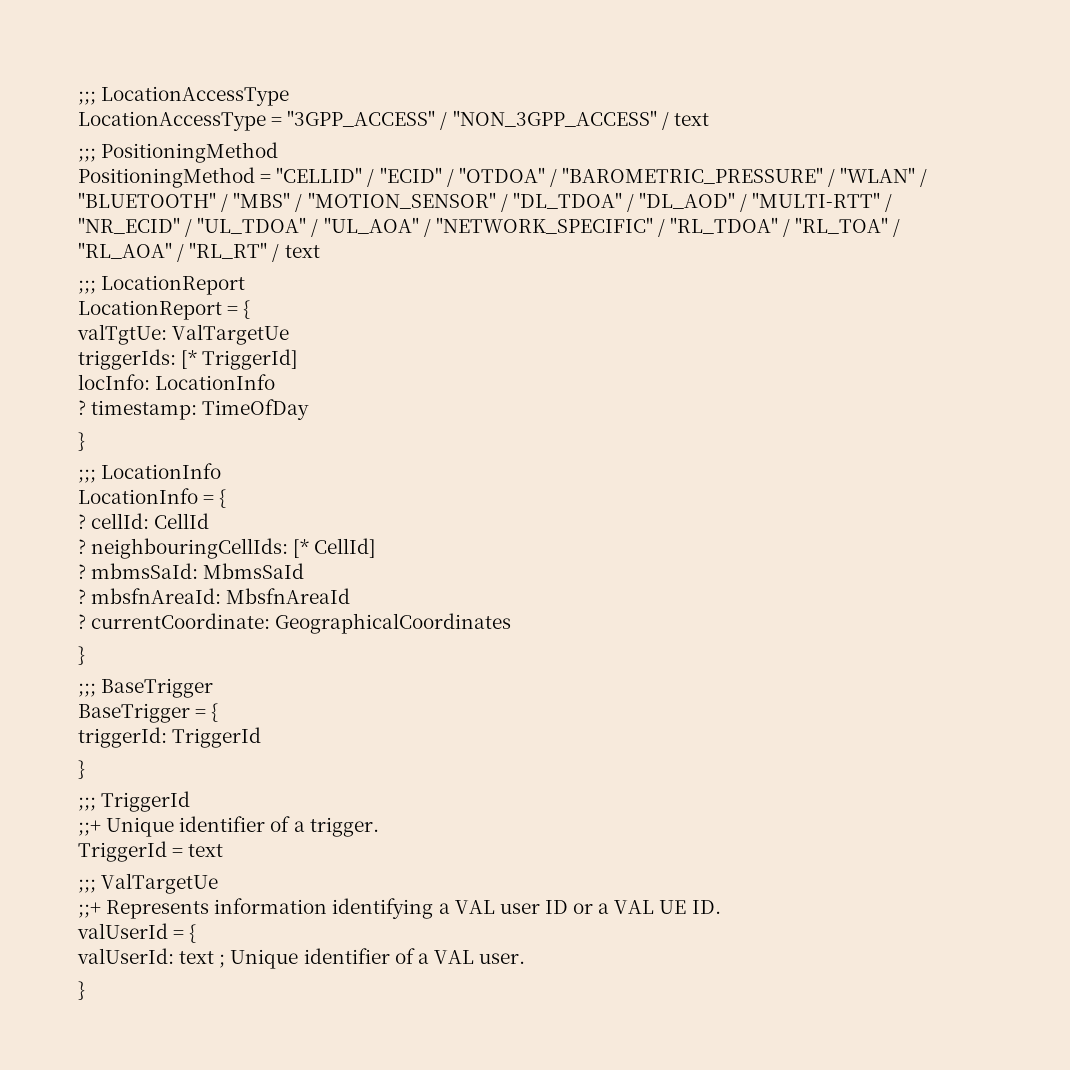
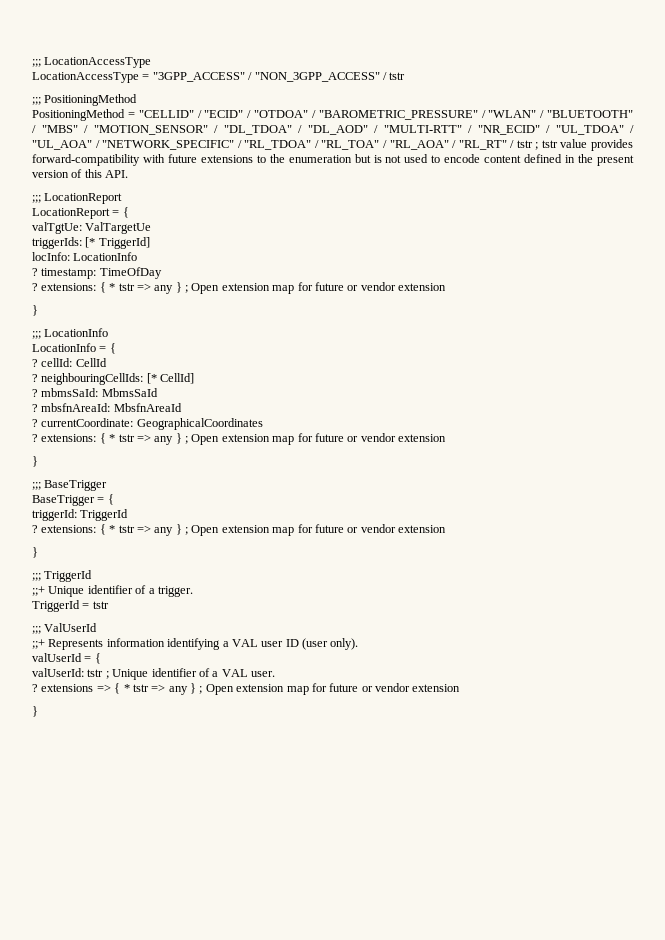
- LocationAccessType = "3GPP_ACCESS" / "NON_3GPP_ACCESS" / text
+ LocationAccessType = "3GPP_ACCESS" / "NON_3GPP_ACCESS" / tstr
- PositioningMethod = "CELLID" / "ECID" / "OTDOA" / "BAROMETRIC_PRESSURE" / "WLAN" / "BLUETOOTH" / "MBS" / "MOTION_SENSOR" / "DL_TDOA" / "DL_AOD" / "MULTI-RTT" / "NR_ECID" / "UL_TDOA" / "UL_AOA" / "NETWORK_SPECIFIC" / "RL_TDOA" / "RL_TOA" / "RL_AOA" / "RL_RT" / text
+ PositioningMethod = "CELLID" / "ECID" / "OTDOA" / "BAROMETRIC_PRESSURE" / "WLAN" / "BLUETOOTH" / "MBS" / "MOTION_SENSOR" / "DL_TDOA" / "DL_AOD" / "MULTI-RTT" / "NR_ECID" / "UL_TDOA" / "UL_AOA" / "NETWORK_SPECIFIC" / "RL_TDOA" / "RL_TOA" / "RL_AOA" / "RL_RT" / tstr ; tstr value provides forward-compatibility with future extensions to the enumeration but is not used to encode content defined in the present version of this API.
  ? timestamp: TimeOfDay
+ ? extensions: { * tstr => any } ; Open extension map for future or vendor extension
  ? currentCoordinate: GeographicalCoordinates
+ ? extensions: { * tstr => any } ; Open extension map for future or vendor extension
  triggerId: TriggerId
+ ? extensions: { * tstr => any } ; Open extension map for future or vendor extension
- TriggerId = text
- ;;; ValTargetUe
+ TriggerId = tstr
+ ;;; ValUserId
- ;;+ Represents information identifying a VAL user ID or a VAL UE ID.
+ ;;+ Represents information identifying a VAL user ID (user only).
- valUserId: text ; Unique identifier of a VAL user.
+ valUserId: tstr ; Unique identifier of a VAL user.
+ ? extensions => { * tstr => any } ; Open extension map for future or vendor extension

